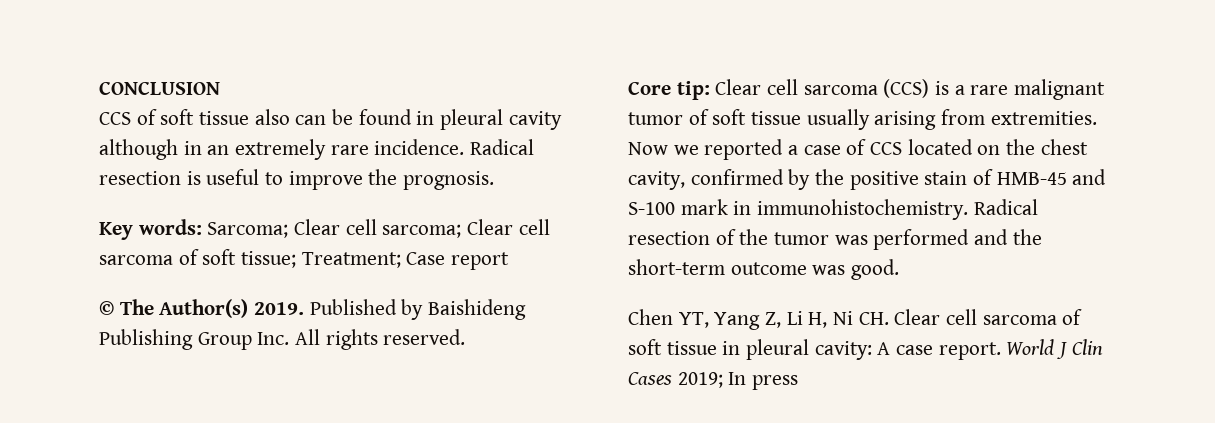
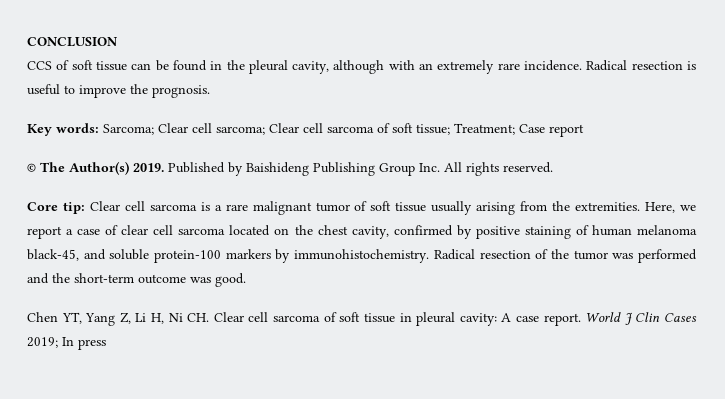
- CCS of soft tissue also can be found in pleural cavity although in an extremely rare incidence.
+ CCS of soft tissue can be found in the pleural cavity, although with an extremely rare incidence.
- Core tip: Clear cell sarcoma (CCS) is a rare malignant tumor of soft tissue usually arising from extremities. Now we reported a case of CCS located on the chest cavity, confirmed by the positive stain of HMB-45 and S-100 mark in immunohistochemistry.
+ Core tip: Clear cell sarcoma is a rare malignant tumor of soft tissue usually arising from the extremities. Here, we report a case of clear cell sarcoma located on the chest cavity, confirmed by positive staining of human melanoma black-45, and soluble protein-100 markers by immunohistochemistry.

